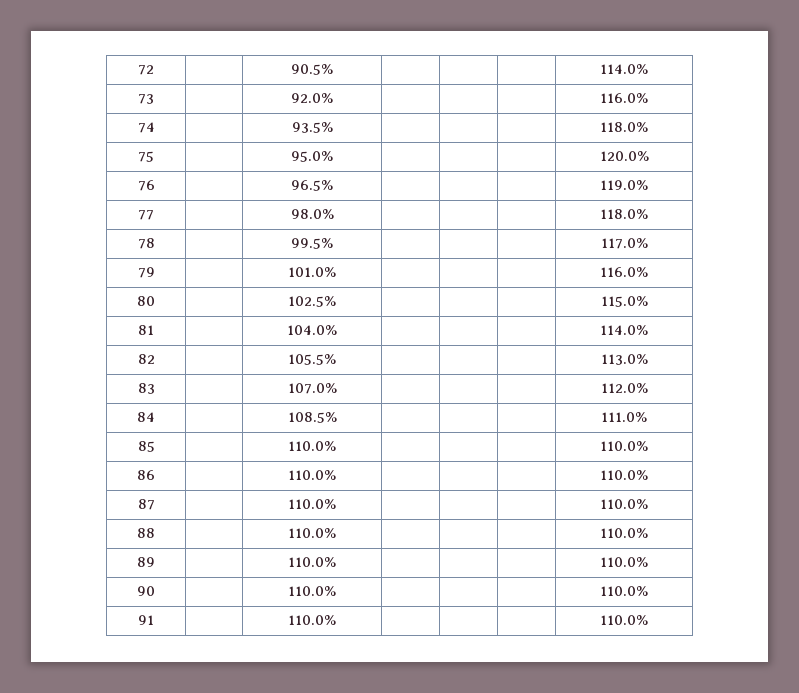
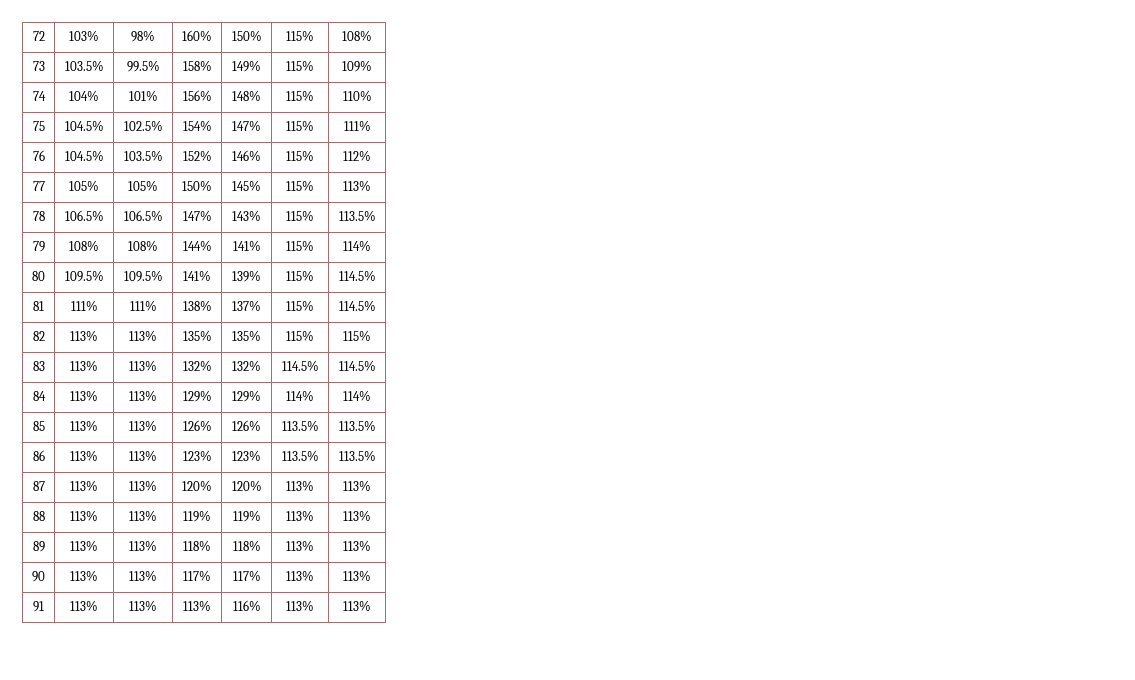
- 72 | | 90.5% | | | | 114.0%
- 73 | | 92.0% | | | | 116.0%
- 74 | | 93.5% | | | | 118.0%
- 75 | | 95.0% | | | | 120.0%
- 76 | | 96.5% | | | | 119.0%
- 77 | | 98.0% | | | | 118.0%
- 78 | | 99.5% | | | | 117.0%
- 79 | | 101.0% | | | | 116.0%
- 80 | | 102.5% | | | | 115.0%
- 81 | | 104.0% | | | | 114.0%
- 82 | | 105.5% | | | | 113.0%
- 83 | | 107.0% | | | | 112.0%
- 84 | | 108.5% | | | | 111.0%
- 85 | | 110.0% | | | | 110.0%
- 86 | | 110.0% | | | | 110.0%
- 87 | | 110.0% | | | | 110.0%
- 88 | | 110.0% | | | | 110.0%
- 89 | | 110.0% | | | | 110.0%
- 90 | | 110.0% | | | | 110.0%
- 91 | | 110.0% | | | | 110.0%
+ 72 | 103% | 98% | 160% | 150% | 115% | 108%
+ 73 | 103.5% | 99.5% | 158% | 149% | 115% | 109%
+ 74 | 104% | 101% | 156% | 148% | 115% | 110%
+ 75 | 104.5% | 102.5% | 154% | 147% | 115% | 111%
+ 76 | 104.5% | 103.5% | 152% | 146% | 115% | 112%
+ 77 | 105% | 105% | 150% | 145% | 115% | 113%
+ 78 | 106.5% | 106.5% | 147% | 143% | 115% | 113.5%
+ 79 | 108% | 108% | 144% | 141% | 115% | 114%
+ 80 | 109.5% | 109.5% | 141% | 139% | 115% | 114.5%
+ 81 | 111% | 111% | 138% | 137% | 115% | 114.5%
+ 82 | 113% | 113% | 135% | 135% | 115% | 115%
+ 83 | 113% | 113% | 132% | 132% | 114.5% | 114.5%
+ 84 | 113% | 113% | 129% | 129% | 114% | 114%
+ 85 | 113% | 113% | 126% | 126% | 113.5% | 113.5%
+ 86 | 113% | 113% | 123% | 123% | 113.5% | 113.5%
+ 87 | 113% | 113% | 120% | 120% | 113% | 113%
+ 88 | 113% | 113% | 119% | 119% | 113% | 113%
+ 89 | 113% | 113% | 118% | 118% | 113% | 113%
+ 90 | 113% | 113% | 117% | 117% | 113% | 113%
+ 91 | 113% | 113% | 113% | 116% | 113% | 113%

